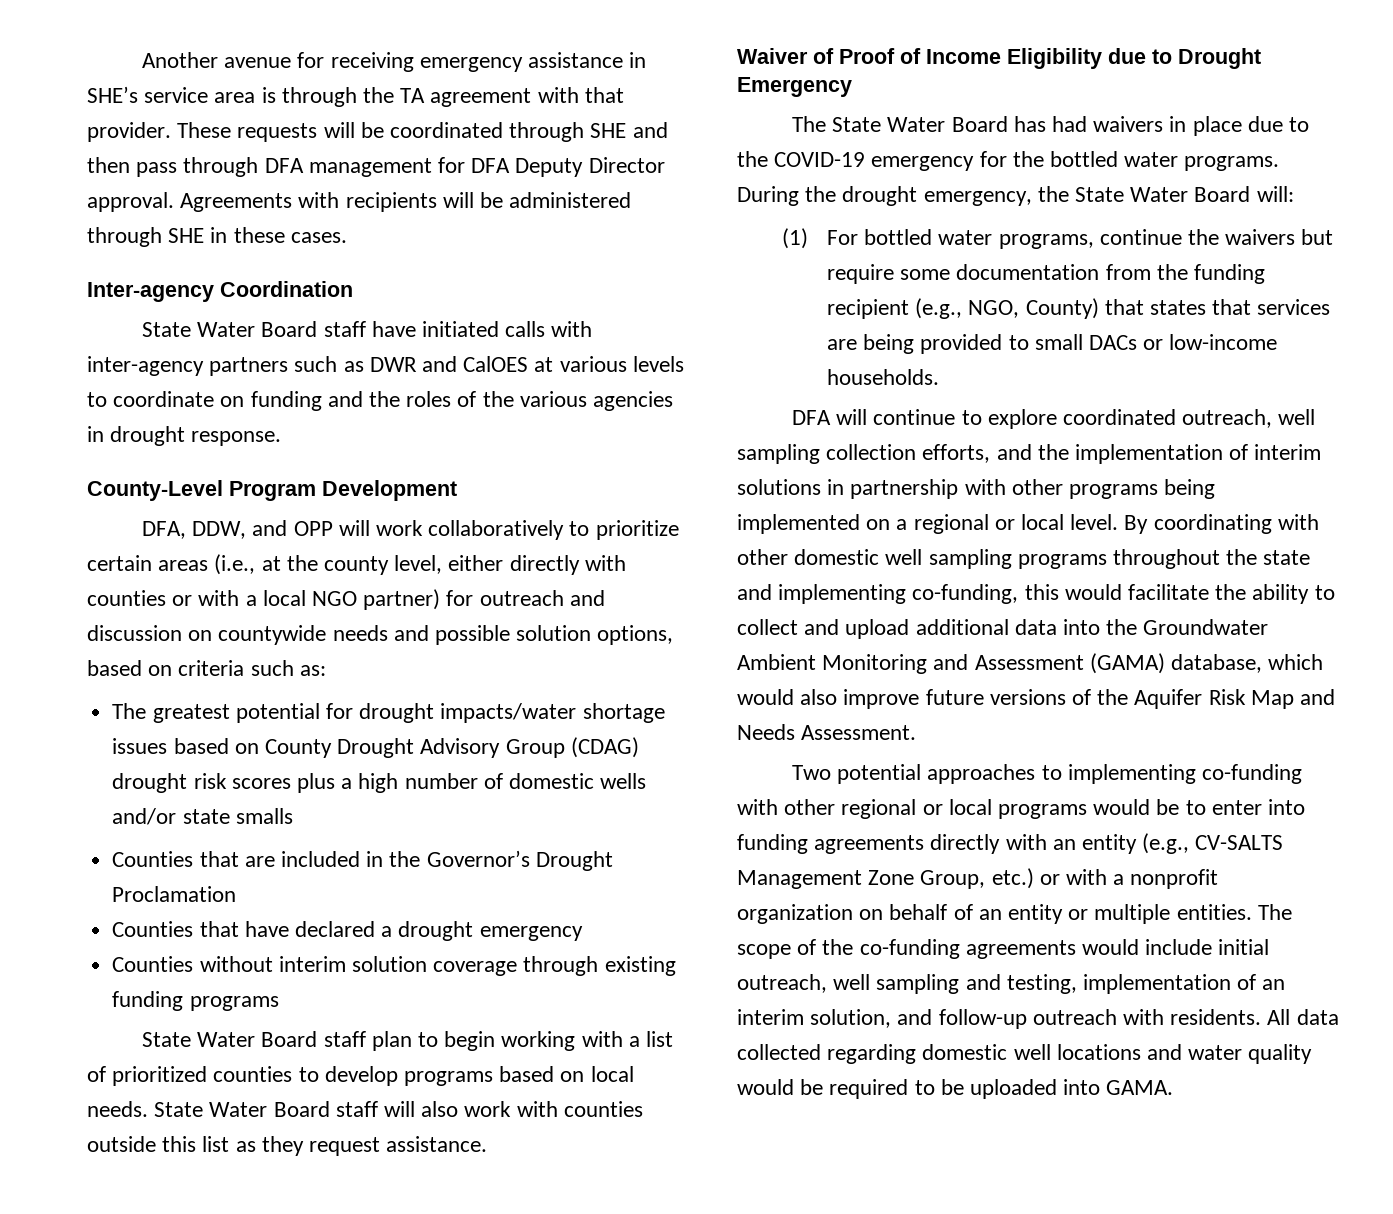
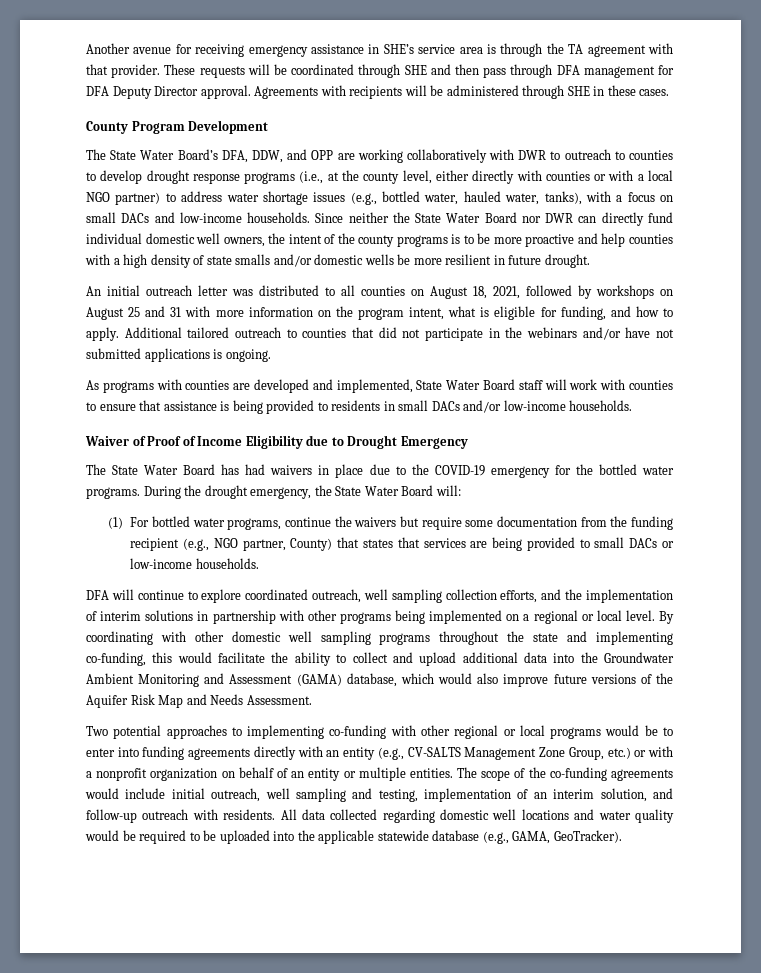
- Inter-agency Coordination
- State Water Board staff have initiated calls with inter-agency partners such as DWR and CalOES at various levels to coordinate on funding and the roles of the various agencies in drought response.
- County-Level Program Development
- DFA, DDW, and OPP will work collaboratively to prioritize certain areas (i.e., at the county level, either directly with counties or with a local NGO partner) for outreach and discussion on countywide needs and possible solution options, based on criteria such as:
- The greatest potential for drought impacts/water shortage issues based on County Drought Advisory Group (CDAG) drought risk scores plus a high number of domestic wells and/or state smalls
- Counties that are included in the Governor’s Drought Proclamation
- Counties that have declared a drought emergency
- Counties without interim solution coverage through existing funding programs
- State Water Board staff plan to begin working with a list of prioritized counties to develop programs based on local needs. State Water Board staff will also work with counties outside this list as they request assistance.
+ County Program Development
+ The State Water Board’s DFA, DDW, and OPP are working collaboratively with DWR to outreach to counties to develop drought response programs (i.e., at the county level, either directly with counties or with a local NGO partner) to address water shortage issues (e.g., bottled water, hauled water, tanks), with a focus on small DACs and low-income households. Since neither the State Water Board nor DWR can directly fund individual domestic well owners, the intent of the county programs is to be more proactive and help counties with a high density of state smalls and/or domestic wells be more resilient in future drought.
+ An initial outreach letter was distributed to all counties on August 18, 2021, followed by workshops on August 25 and 31 with more information on the program intent, what is eligible for funding, and how to apply. Additional tailored outreach to counties that did not participate in the webinars and/or have not submitted applications is ongoing.
+ As programs with counties are developed and implemented, State Water Board staff will work with counties to ensure that assistance is being provided to residents in small DACs and/or low-income households.
- (1) For bottled water programs, continue the waivers but require some documentation from the funding recipient (e.g., NGO, County) that states that services are being provided to small DACs or low-income households.
+ (1) For bottled water programs, continue the waivers but require some documentation from the funding recipient (e.g., NGO partner, County) that states that services are being provided to small DACs or low-income households.
- All data collected regarding domestic well locations and water quality would be required to be uploaded into GAMA.
+ All data collected regarding domestic well locations and water quality would be required to be uploaded into the applicable statewide database (e.g., GAMA, GeoTracker).

